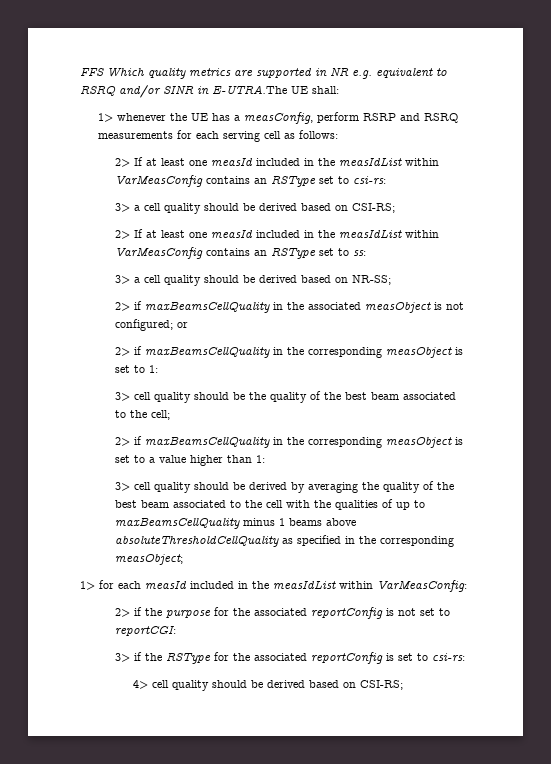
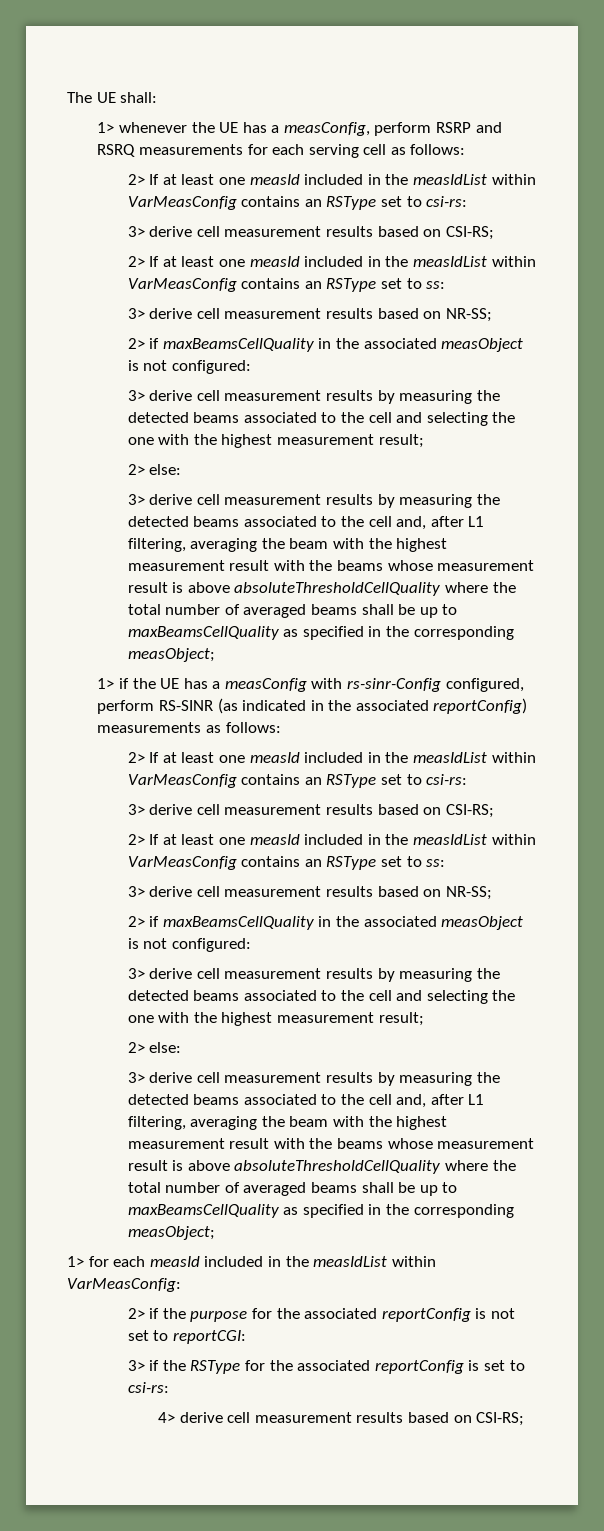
- FFS Which quality metrics are supported in NR e.g. equivalent to RSRQ and/or SINR in E-UTRA.The UE shall:
+ The UE shall:
  1> whenever the UE has a measConfig, perform RSRP and RSRQ measurements for each serving cell as follows:
  2> If at least one measId included in the measIdList within VarMeasConfig contains an RSType set to csi-rs:
- 3> a cell quality should be derived based on CSI-RS;
+ 3> derive cell measurement results based on CSI-RS;
  2> If at least one measId included in the measIdList within VarMeasConfig contains an RSType set to ss:
- 3> a cell quality should be derived based on NR-SS;
- 2> if maxBeamsCellQuality in the associated measObject is not configured; or
- 2> if maxBeamsCellQuality in the corresponding measObject is set to 1:
- 3> cell quality should be the quality of the best beam associated to the cell;
- 2> if maxBeamsCellQuality in the corresponding measObject is set to a value higher than 1:
- 3> cell quality should be derived by averaging the quality of the best beam associated to the cell with the qualities of up to maxBeamsCellQuality minus 1 beams above absoluteThresholdCellQuality as specified in the corresponding measObject;
+ 3> derive cell measurement results based on NR-SS;
+ 2> if maxBeamsCellQuality in the associated measObject is not configured:
+ 3> derive cell measurement results by measuring the detected beams associated to the cell and selecting the one with the highest measurement result;
+ 2> else:
+ 3> derive cell measurement results by measuring the detected beams associated to the cell and, after L1 filtering, averaging the beam with the highest measurement result with the beams whose measurement result is above absoluteThresholdCellQuality where the total number of averaged beams shall be up to maxBeamsCellQuality as specified in the corresponding measObject;
+ 1> if the UE has a measConfig with rs-sinr-Config configured, perform RS-SINR (as indicated in the associated reportConfig) measurements as follows:
+ 2> If at least one measId included in the measIdList within VarMeasConfig contains an RSType set to csi-rs:
+ 3> derive cell measurement results based on CSI-RS;
+ 2> If at least one measId included in the measIdList within VarMeasConfig contains an RSType set to ss:
+ 3> derive cell measurement results based on NR-SS;
+ 2> if maxBeamsCellQuality in the associated measObject is not configured:
+ 3> derive cell measurement results by measuring the detected beams associated to the cell and selecting the one with the highest measurement result;
+ 2> else:
+ 3> derive cell measurement results by measuring the detected beams associated to the cell and, after L1 filtering, averaging the beam with the highest measurement result with the beams whose measurement result is above absoluteThresholdCellQuality where the total number of averaged beams shall be up to maxBeamsCellQuality as specified in the corresponding measObject;
- 4> cell quality should be derived based on CSI-RS;
+ 4> derive cell measurement results based on CSI-RS;

